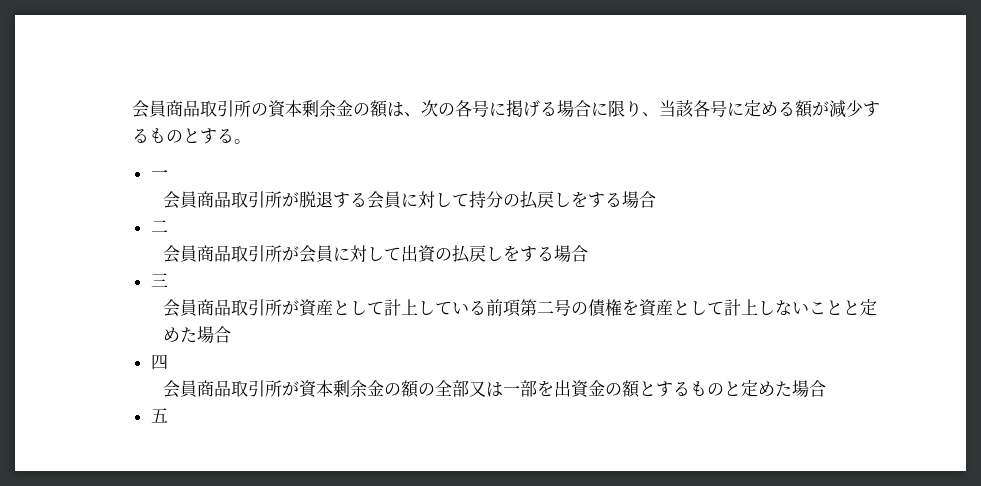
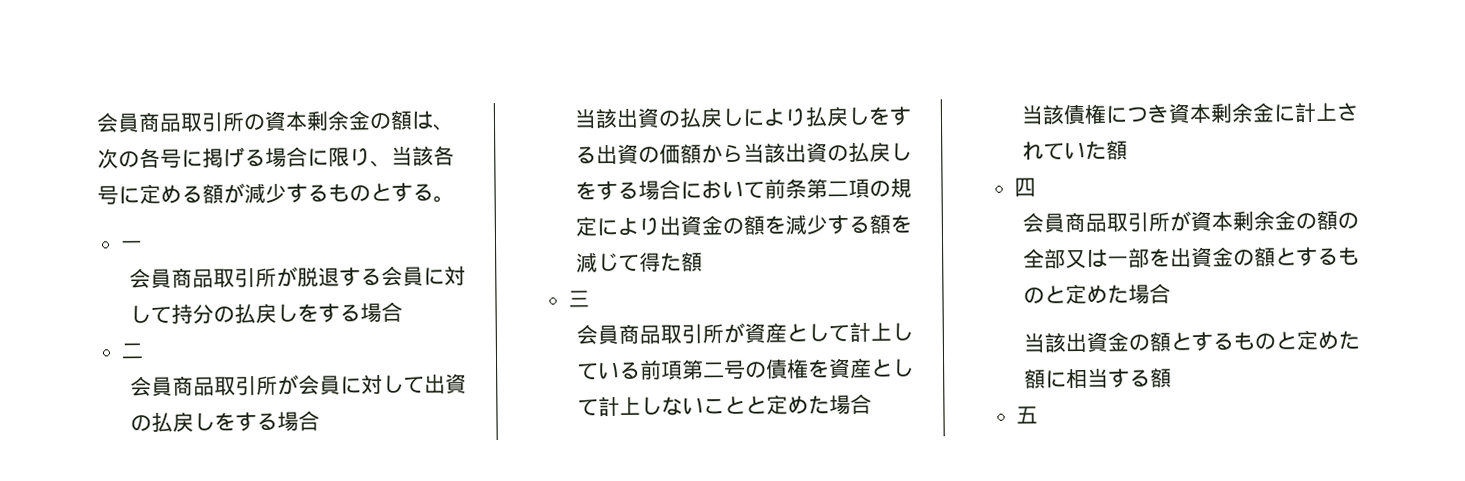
+ 当該出資の払戻しにより払戻しをする出資の価額から当該出資の払戻しをする場合において前条第二項の規定により出資金の額を減少する額を減じて得た額
+ 当該債権につき資本剰余金に計上されていた額
+ 当該出資金の額とするものと定めた額に相当する額

